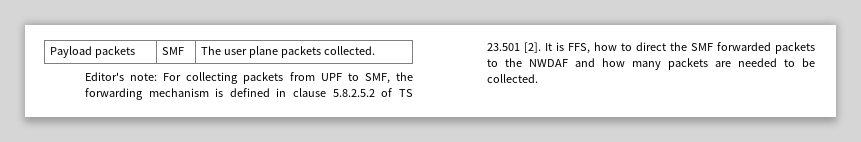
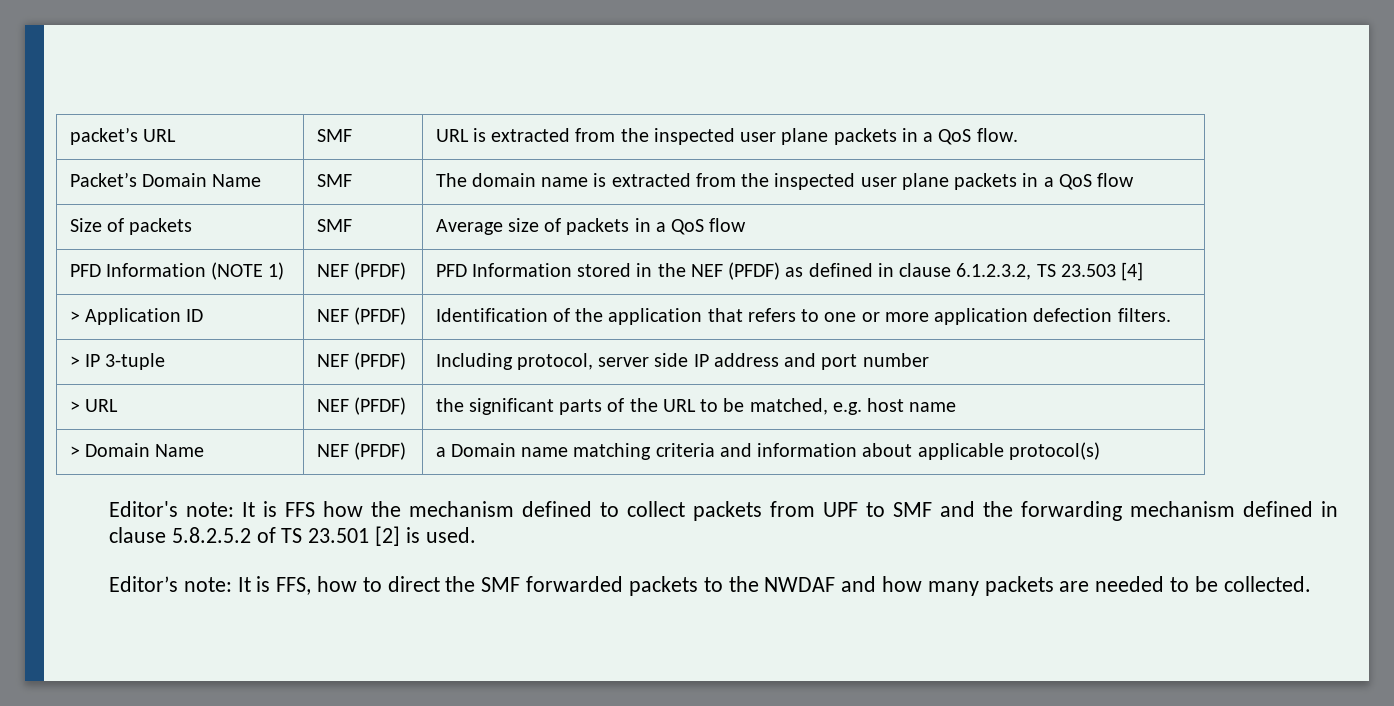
- Payload packets | SMF | The user plane packets collected.
- Editor's note: For collecting packets from UPF to SMF, the forwarding mechanism is defined in clause 5.8.2.5.2 of TS 23.501 [2]. It is FFS, how to direct the SMF forwarded packets to the NWDAF and how many packets are needed to be collected.
+ packet’s URL | SMF | URL is extracted from the inspected user plane packets in a QoS flow.
+ Packet’s Domain Name | SMF | The domain name is extracted from the inspected user plane packets in a QoS flow
+ Size of packets | SMF | Average size of packets in a QoS flow
+ PFD Information (NOTE 1) | NEF (PFDF) | PFD Information stored in the NEF (PFDF) as defined in clause 6.1.2.3.2, TS 23.503 [4]
+ > Application ID | NEF (PFDF) | Identification of the application that refers to one or more application defection filters.
+ > IP 3-tuple | NEF (PFDF) | Including protocol, server side IP address and port number
+ > URL | NEF (PFDF) | the significant parts of the URL to be matched, e.g. host name
+ > Domain Name | NEF (PFDF) | a Domain name matching criteria and information about applicable protocol(s)
+ Editor's note: It is FFS how the mechanism defined to collect packets from UPF to SMF and the forwarding mechanism defined in clause 5.8.2.5.2 of TS 23.501 [2] is used.
+ Editor’s note: It is FFS, how to direct the SMF forwarded packets to the NWDAF and how many packets are needed to be collected.

